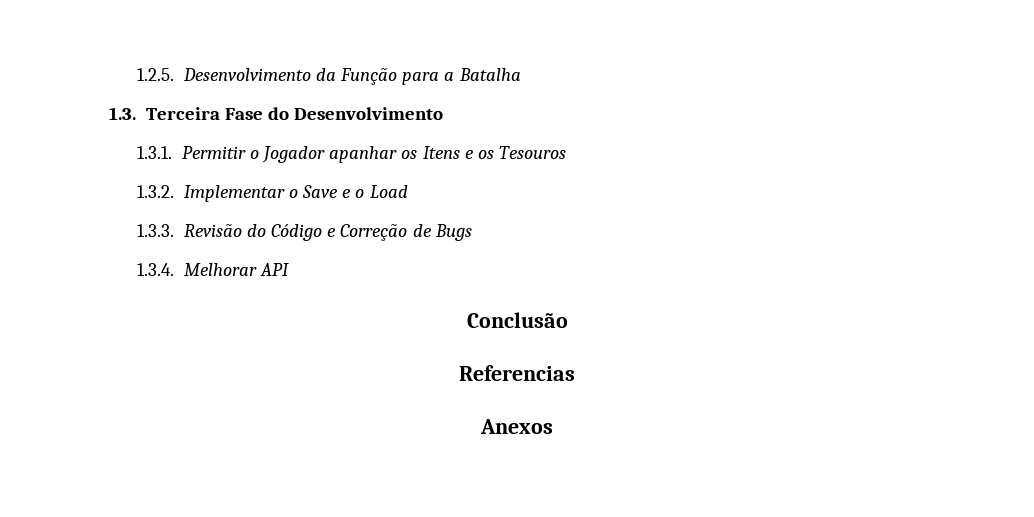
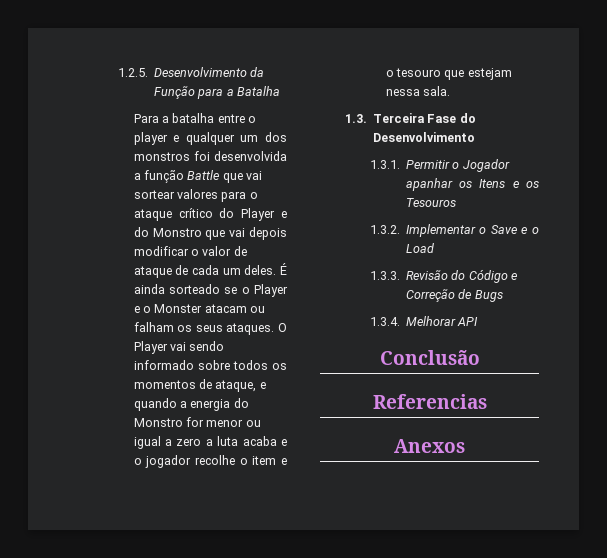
+ Para a batalha entre o player e qualquer um dos monstros foi desenvolvida a função Battle que vai sortear valores para o ataque crítico do Player e do Monstro que vai depois modificar o valor de ataque de cada um deles. É ainda sorteado se o Player e o Monster atacam ou falham os seus ataques. O Player vai sendo informado sobre todos os momentos de ataque, e quando a energia do Monstro for menor ou igual a zero a luta acaba e o jogador recolhe o item e o tesouro que estejam nessa sala.

